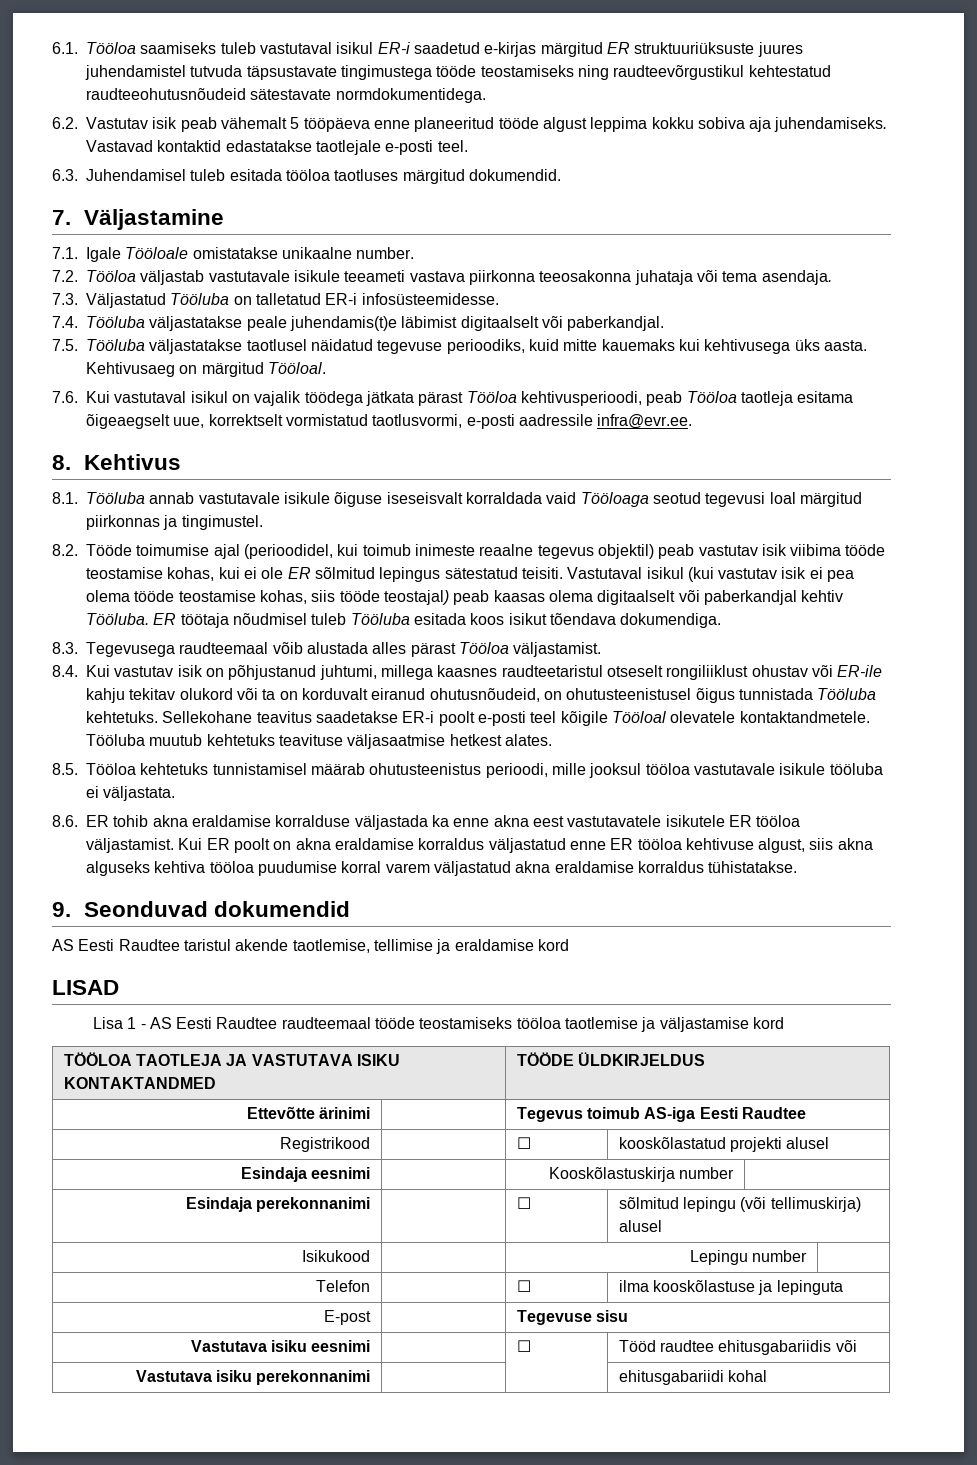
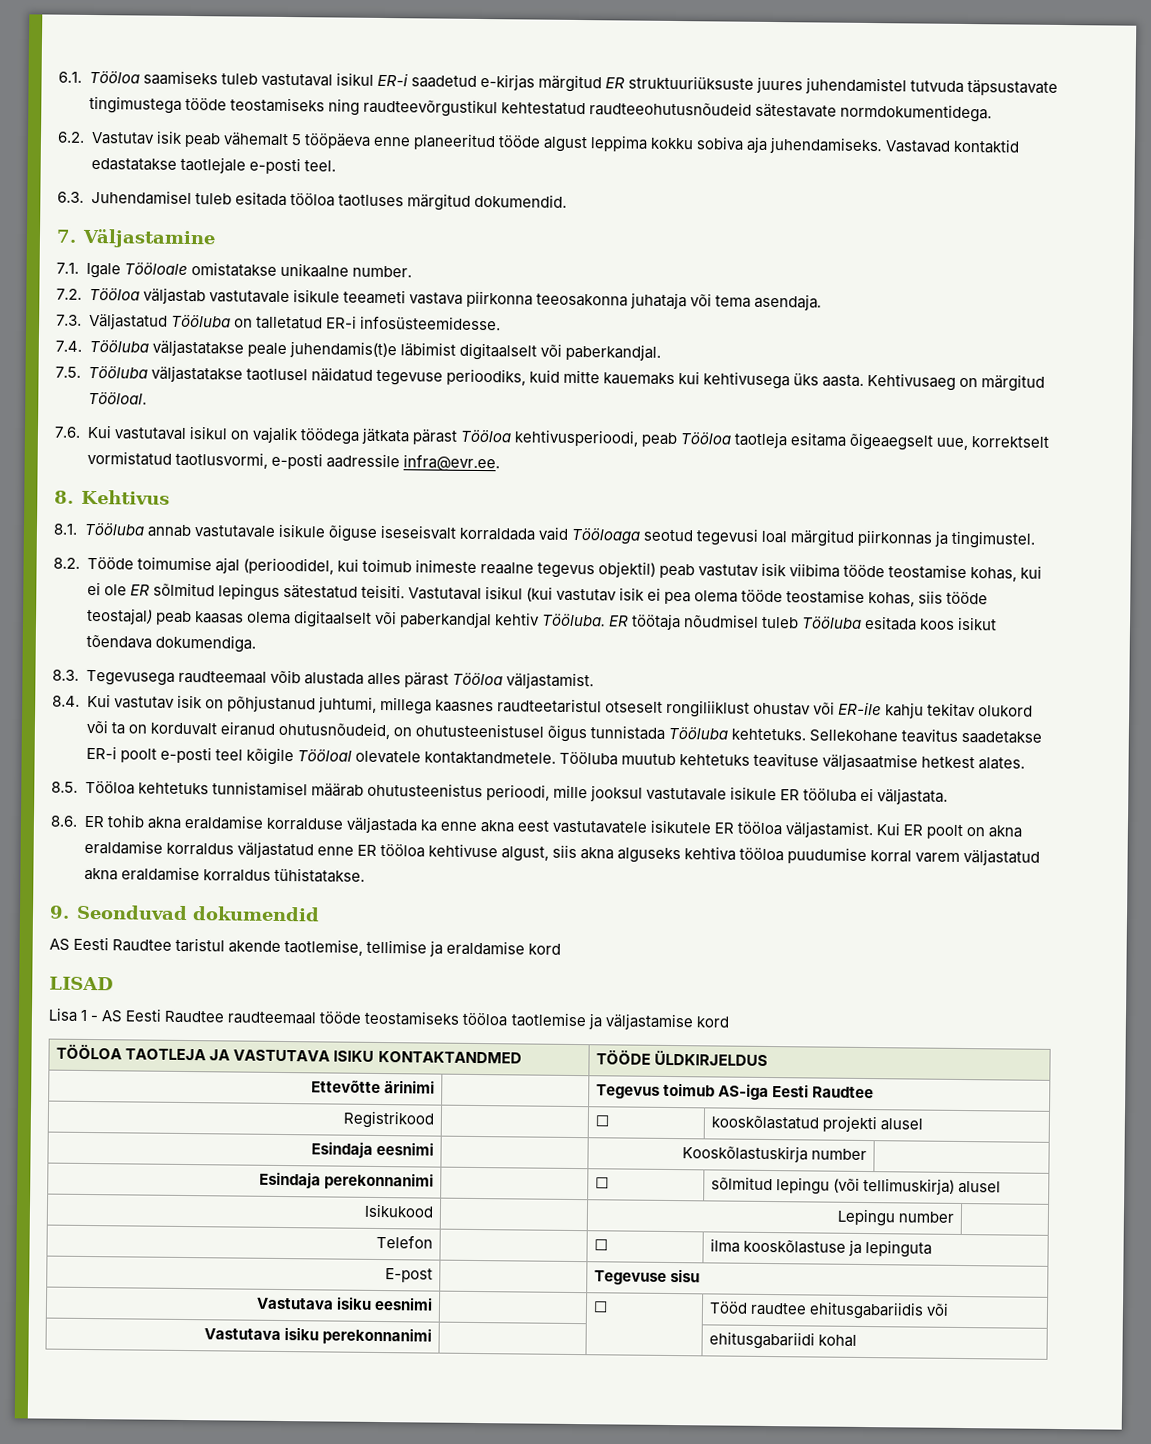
- 8.5. Tööloa kehtetuks tunnistamisel määrab ohutusteenistus perioodi, mille jooksul tööloa vastutavale isikule tööluba ei väljastata.
+ 8.5. Tööloa kehtetuks tunnistamisel määrab ohutusteenistus perioodi, mille jooksul vastutavale isikule ER tööluba ei väljastata.

